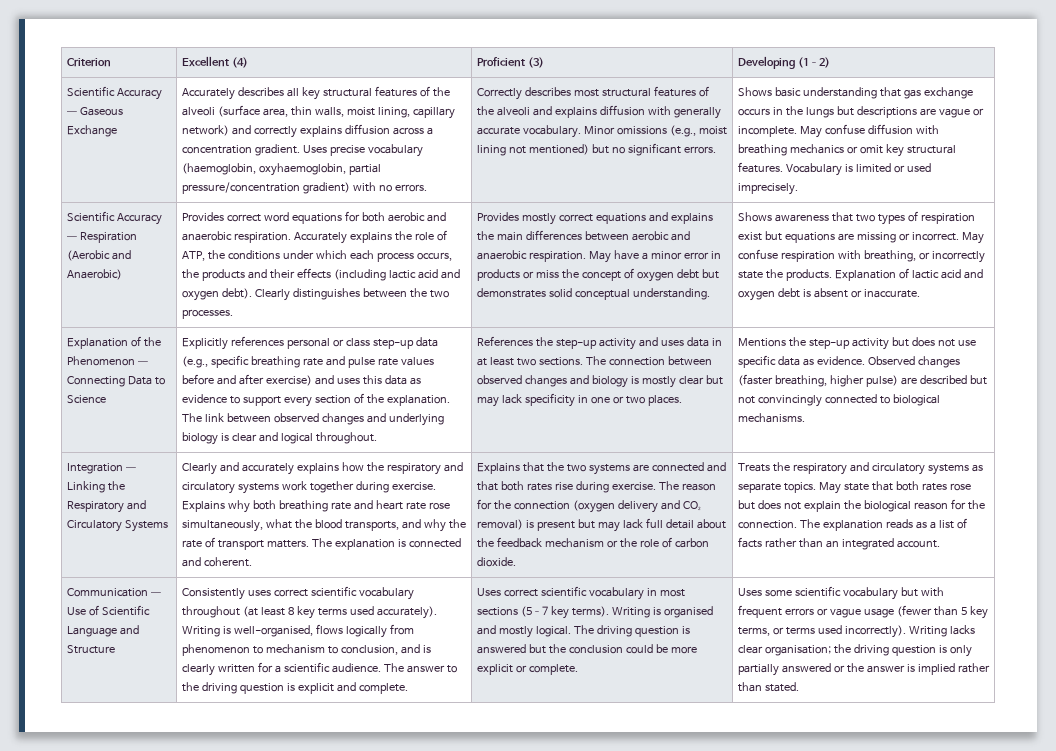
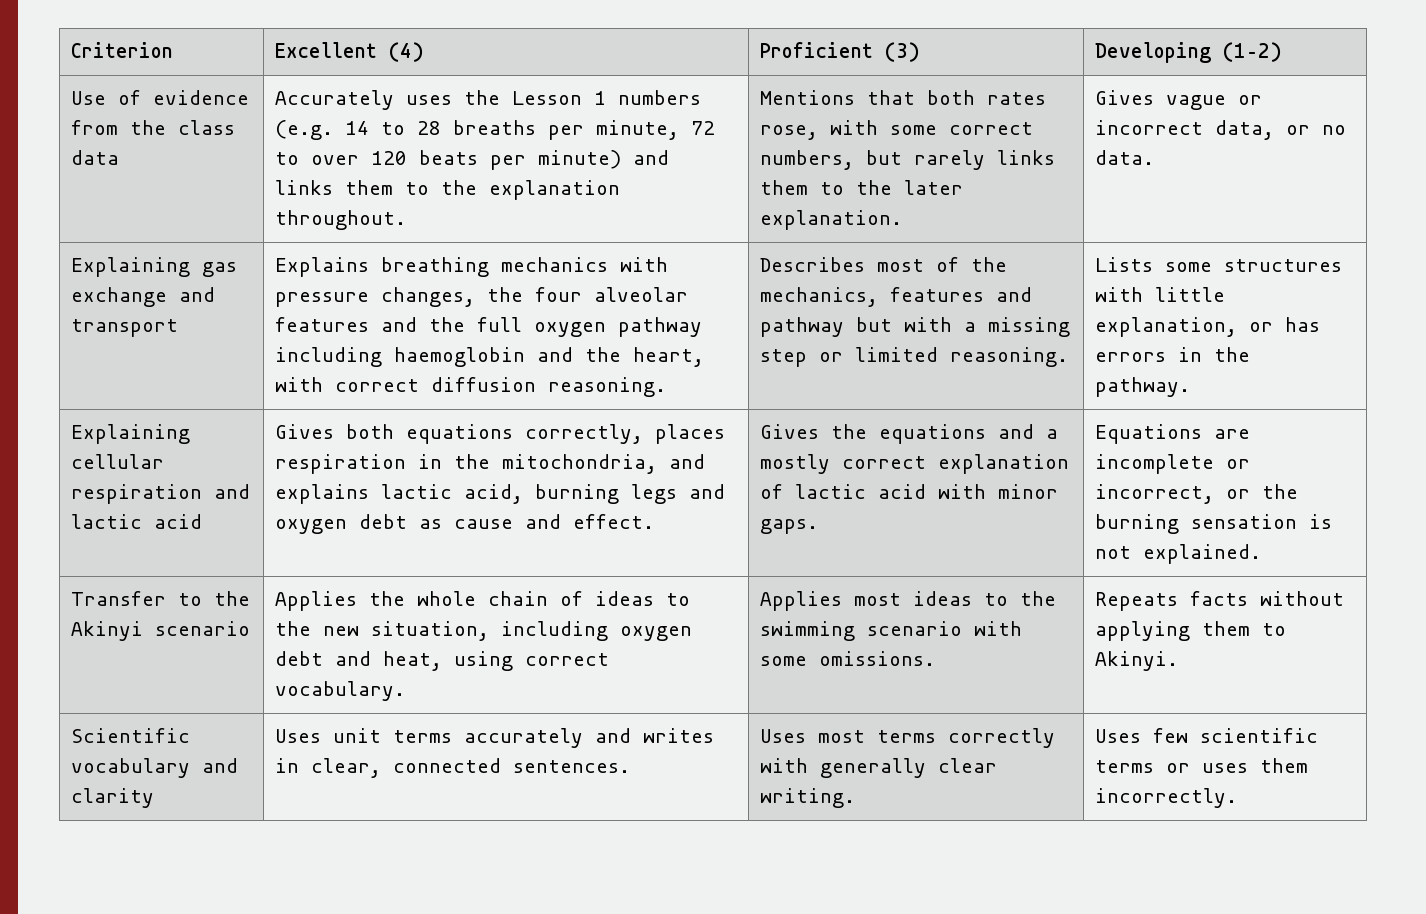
- Scientific Accuracy — Gaseous Exchange | Accurately describes all key structural features of the alveoli (surface area, thin walls, moist lining, capillary network) and correctly explains diffusion across a concentration gradient. Uses precise vocabulary (haemoglobin, oxyhaemoglobin, partial pressure/concentration gradient) with no errors. | Correctly describes most structural features of the alveoli and explains diffusion with generally accurate vocabulary. Minor omissions (e.g., moist lining not mentioned) but no significant errors. | Shows basic understanding that gas exchange occurs in the lungs but descriptions are vague or incomplete. May confuse diffusion with breathing mechanics or omit key structural features. Vocabulary is limited or used imprecisely.
- Scientific Accuracy — Respiration (Aerobic and Anaerobic) | Provides correct word equations for both aerobic and anaerobic respiration. Accurately explains the role of ATP, the conditions under which each process occurs, the products and their effects (including lactic acid and oxygen debt). Clearly distinguishes between the two processes. | Provides mostly correct equations and explains the main differences between aerobic and anaerobic respiration. May have a minor error in products or miss the concept of oxygen debt but demonstrates solid conceptual understanding. | Shows awareness that two types of respiration exist but equations are missing or incorrect. May confuse respiration with breathing, or incorrectly state the products. Explanation of lactic acid and oxygen debt is absent or inaccurate.
- Explanation of the Phenomenon — Connecting Data to Science | Explicitly references personal or class step-up data (e.g., specific breathing rate and pulse rate values before and after exercise) and uses this data as evidence to support every section of the explanation. The link between observed changes and underlying biology is clear and logical throughout. | References the step-up activity and uses data in at least two sections. The connection between observed changes and biology is mostly clear but may lack specificity in one or two places. | Mentions the step-up activity but does not use specific data as evidence. Observed changes (faster breathing, higher pulse) are described but not convincingly connected to biological mechanisms.
- Integration — Linking the Respiratory and Circulatory Systems | Clearly and accurately explains how the respiratory and circulatory systems work together during exercise. Explains why both breathing rate and heart rate rose simultaneously, what the blood transports, and why the rate of transport matters. The explanation is connected and coherent. | Explains that the two systems are connected and that both rates rise during exercise. The reason for the connection (oxygen delivery and CO₂ removal) is present but may lack full detail about the feedback mechanism or the role of carbon dioxide. | Treats the respiratory and circulatory systems as separate topics. May state that both rates rose but does not explain the biological reason for the connection. The explanation reads as a list of facts rather than an integrated account.
- Communication — Use of Scientific Language and Structure | Consistently uses correct scientific vocabulary throughout (at least 8 key terms used accurately). Writing is well-organised, flows logically from phenomenon to mechanism to conclusion, and is clearly written for a scientific audience. The answer to the driving question is explicit and complete. | Uses correct scientific vocabulary in most sections (5–7 key terms). Writing is organised and mostly logical. The driving question is answered but the conclusion could be more explicit or complete. | Uses some scientific vocabulary but with frequent errors or vague usage (fewer than 5 key terms, or terms used incorrectly). Writing lacks clear organisation; the driving question is only partially answered or the answer is implied rather than stated.
+ Use of evidence from the class data | Accurately uses the Lesson 1 numbers (e.g. 14 to 28 breaths per minute, 72 to over 120 beats per minute) and links them to the explanation throughout. | Mentions that both rates rose, with some correct numbers, but rarely links them to the later explanation. | Gives vague or incorrect data, or no data.
+ Explaining gas exchange and transport | Explains breathing mechanics with pressure changes, the four alveolar features and the full oxygen pathway including haemoglobin and the heart, with correct diffusion reasoning. | Describes most of the mechanics, features and pathway but with a missing step or limited reasoning. | Lists some structures with little explanation, or has errors in the pathway.
+ Explaining cellular respiration and lactic acid | Gives both equations correctly, places respiration in the mitochondria, and explains lactic acid, burning legs and oxygen debt as cause and effect. | Gives the equations and a mostly correct explanation of lactic acid with minor gaps. | Equations are incomplete or incorrect, or the burning sensation is not explained.
+ Transfer to the Akinyi scenario | Applies the whole chain of ideas to the new situation, including oxygen debt and heat, using correct vocabulary. | Applies most ideas to the swimming scenario with some omissions. | Repeats facts without applying them to Akinyi.
+ Scientific vocabulary and clarity | Uses unit terms accurately and writes in clear, connected sentences. | Uses most terms correctly with generally clear writing. | Uses few scientific terms or uses them incorrectly.

